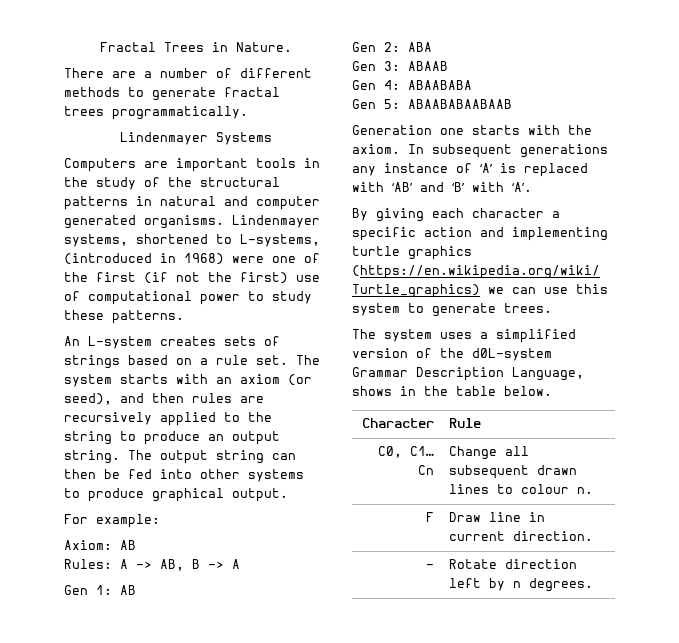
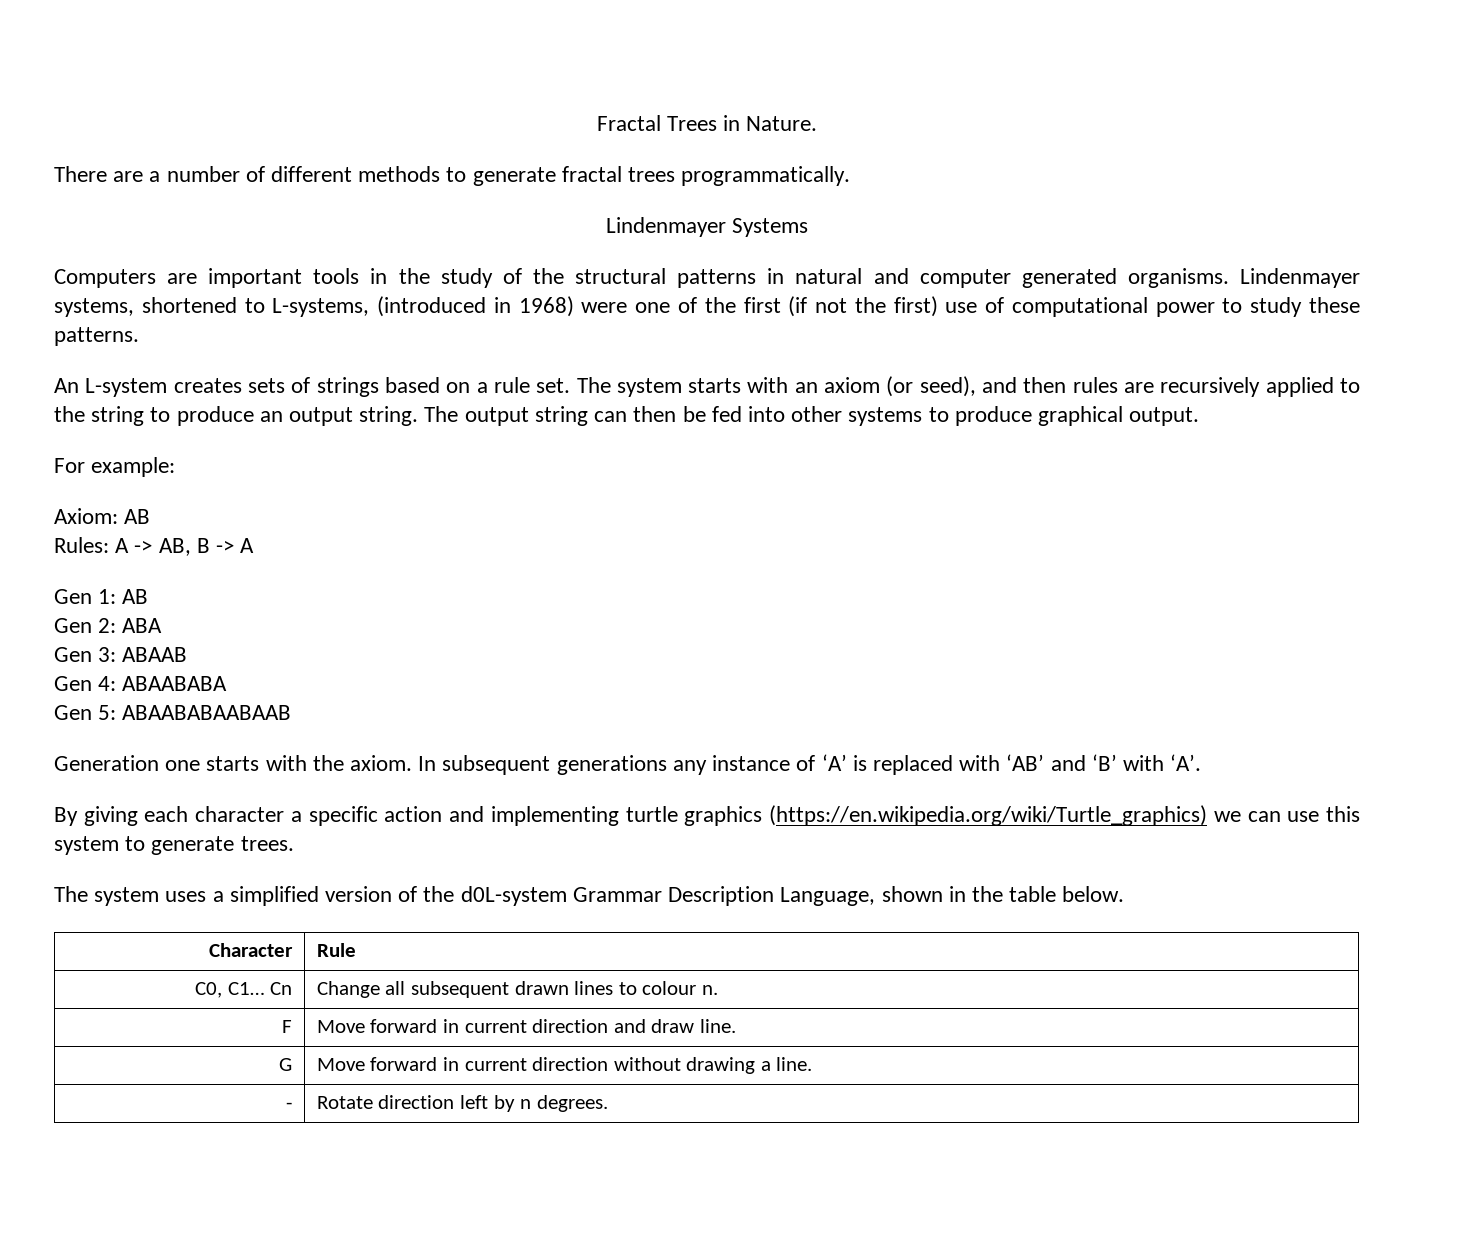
- The system uses a simplified version of the d0L-system Grammar Description Language, shows in the table below.
+ The system uses a simplified version of the d0L-system Grammar Description Language, shown in the table below.
- F | Draw line in current direction.
+ F | Move forward in current direction and draw line.
+ G | Move forward in current direction without drawing a line.

